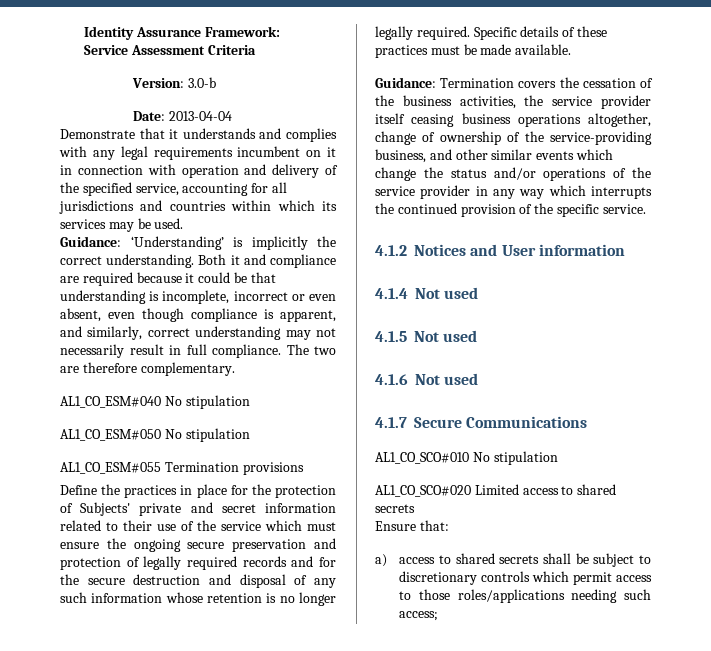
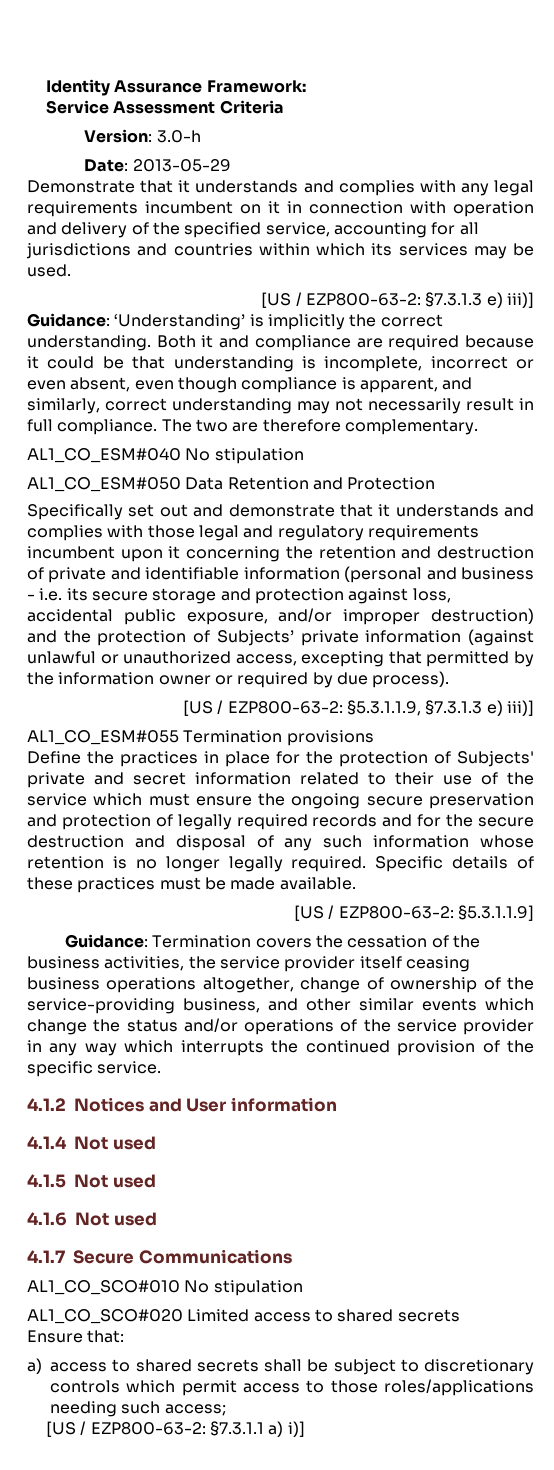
- Version: 3.0-b
+ Version: 3.0-h
- Date: 2013-04-04
+ Date: 2013-05-29
+ [US / EZP800-63-2: §7.3.1.3 e) iii)]
- AL1_CO_ESM#050 No stipulation
+ AL1_CO_ESM#050 Data Retention and Protection
+ Specifically set out and demonstrate that it understands and complies with those legal and regulatory requirements incumbent upon it concerning the retention and destruction of private and identifiable information (personal and business - i.e. its secure storage and protection against loss, accidental public exposure, and/or improper destruction) and the protection of Subjects’ private information (against unlawful or unauthorized access, excepting that permitted by the information owner or required by due process).
+ [US / EZP800-63-2: §5.3.1.1.9, §7.3.1.3 e) iii)]
+ [US / EZP800-63-2: §5.3.1.1.9]
+ [US / EZP800-63-2: §7.3.1.1 a) i)]

